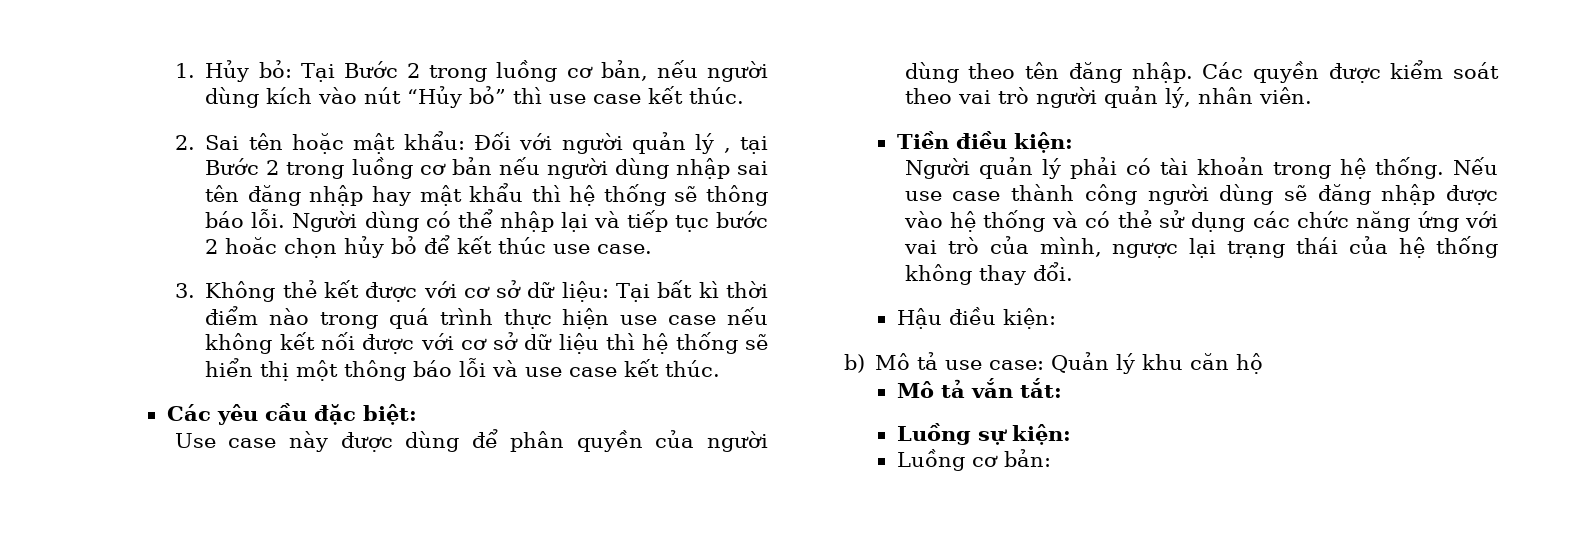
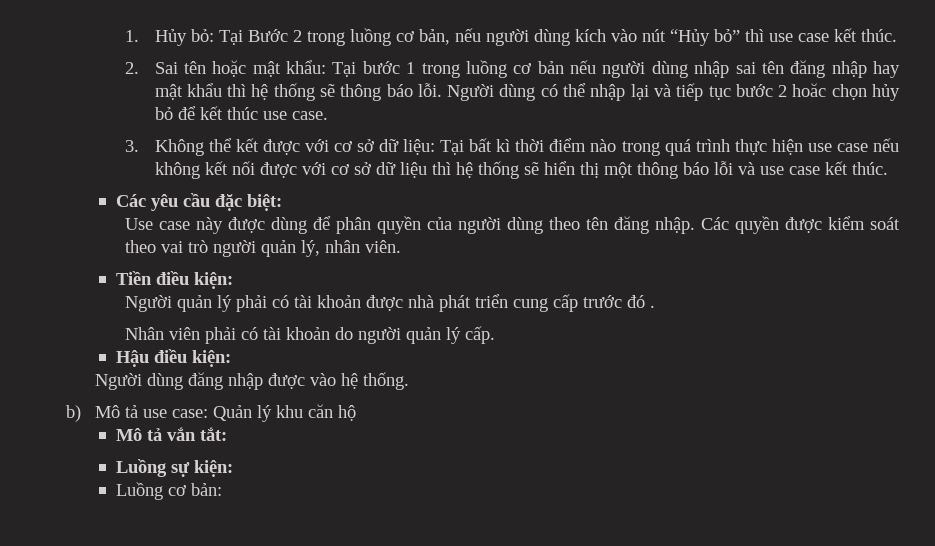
- 2. Sai tên hoặc mật khẩu: Đối với người quản lý , tại Bước 2 trong luồng cơ bản nếu người dùng nhập sai tên đăng nhập hay mật khẩu thì hệ thống sẽ thông báo lỗi.
+ 2. Sai tên hoặc mật khẩu: Tại bước 1 trong luồng cơ bản nếu người dùng nhập sai tên đăng nhập hay mật khẩu thì hệ thống sẽ thông báo lỗi.
- 3. Không thẻ kết được với cơ sở dữ liệu: Tại bất kì thời điểm nào trong quá trình thực hiện use case nếu không kết nối được với cơ sở dữ liệu thì hệ thống sẽ hiển thị một thông báo lỗi và use case kết thúc.
+ 3. Không thể kết được với cơ sở dữ liệu: Tại bất kì thời điểm nào trong quá trình thực hiện use case nếu không kết nối được với cơ sở dữ liệu thì hệ thống sẽ hiển thị một thông báo lỗi và use case kết thúc.
- Người quản lý phải có tài khoản trong hệ thống. Nếu use case thành công người dùng sẽ đăng nhập được vào hệ thống và có thẻ sử dụng các chức năng ứng với vai trò của mình, ngược lại trạng thái của hệ thống không thay đổi.
+ Người quản lý phải có tài khoản được nhà phát triển cung cấp trước đó .
+ Nhân viên phải có tài khoản do người quản lý cấp.
  Hậu điều kiện:
+ Người dùng đăng nhập được vào hệ thống.

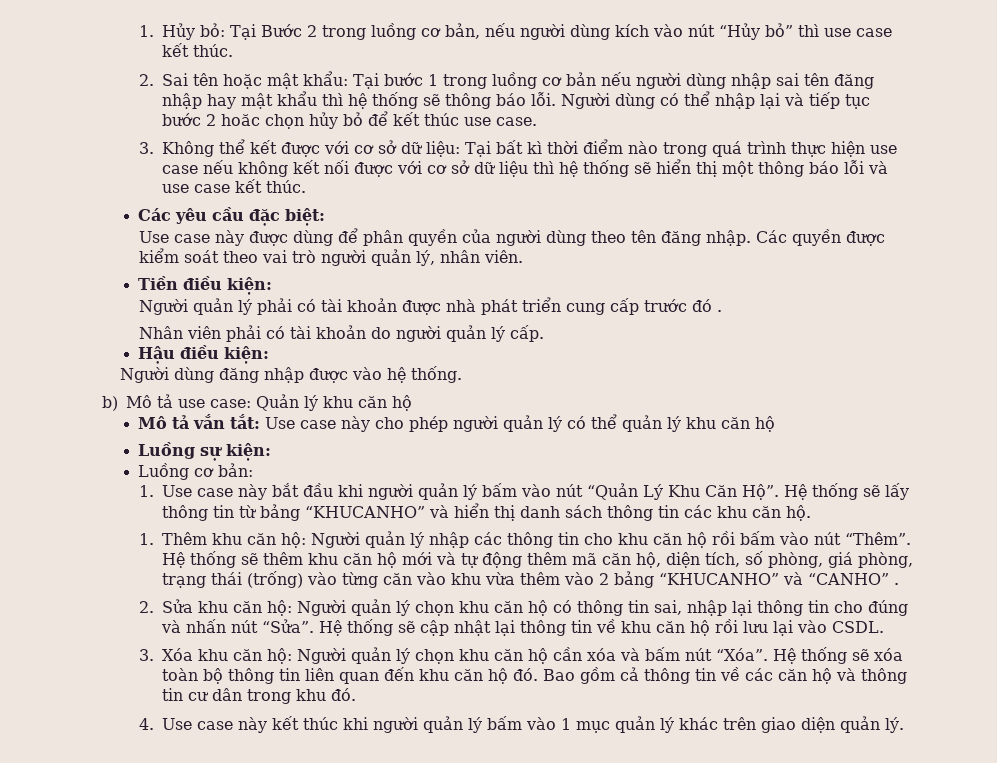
- Mô tả vắn tắt:
+ Mô tả vắn tắt: Use case này cho phép người quản lý có thể quản lý khu căn hộ
+ 1. Use case này bắt đầu khi người quản lý bấm vào nút “Quản Lý Khu Căn Hộ”. Hệ thống sẽ lấy thông tin từ bảng “KHUCANHO” và hiển thị danh sách thông tin các khu căn hộ.
+ 1. Thêm khu căn hộ: Người quản lý nhập các thông tin cho khu căn hộ rồi bấm vào nút “Thêm”. Hệ thống sẽ thêm khu căn hộ mới và tự động thêm mã căn hộ, diện tích, số phòng, giá phòng, trạng thái (trống) vào từng căn vào khu vừa thêm vào 2 bảng “KHUCANHO” và “CANHO” .
+ 2. Sửa khu căn hộ: Người quản lý chọn khu căn hộ có thông tin sai, nhập lại thông tin cho đúng và nhấn nút “Sửa”. Hệ thống sẽ cập nhật lại thông tin về khu căn hộ rồi lưu lại vào CSDL.
+ 3. Xóa khu căn hộ: Người quản lý chọn khu căn hộ cần xóa và bấm nút “Xóa”. Hệ thống sẽ xóa toàn bộ thông tin liên quan đến khu căn hộ đó. Bao gồm cả thông tin về các căn hộ và thông tin cư dân trong khu đó.
+ 4. Use case này kết thúc khi người quản lý bấm vào 1 mục quản lý khác trên giao diện quản lý.

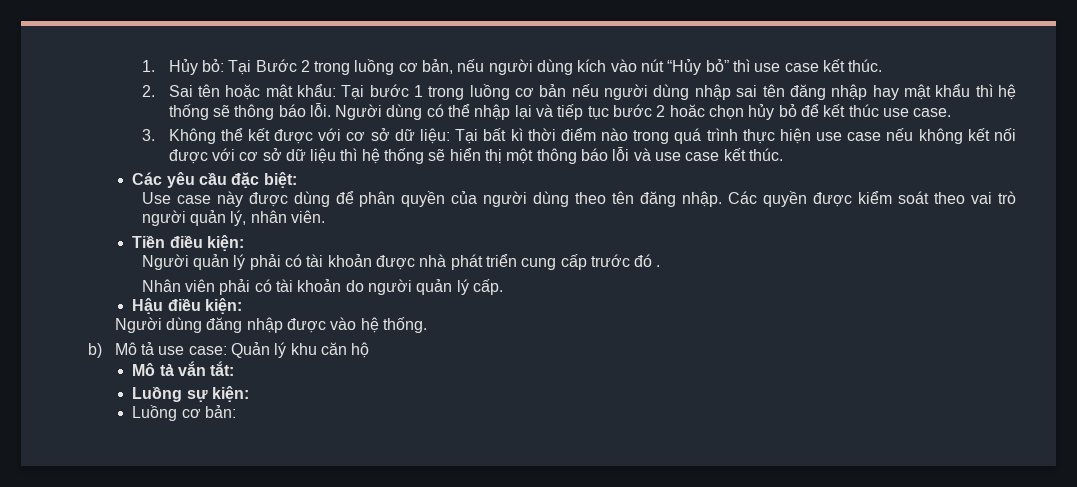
- Mô tả vắn tắt: Use case này cho phép người quản lý có thể quản lý khu căn hộ
+ Mô tả vắn tắt:
- 1. Use case này bắt đầu khi người quản lý bấm vào nút “Quản Lý Khu Căn Hộ”. Hệ thống sẽ lấy thông tin từ bảng “KHUCANHO” và hiển thị danh sách thông tin các khu căn hộ.
- 1. Thêm khu căn hộ: Người quản lý nhập các thông tin cho khu căn hộ rồi bấm vào nút “Thêm”. Hệ thống sẽ thêm khu căn hộ mới và tự động thêm mã căn hộ, diện tích, số phòng, giá phòng, trạng thái (trống) vào từng căn vào khu vừa thêm vào 2 bảng “KHUCANHO” và “CANHO” .
- 2. Sửa khu căn hộ: Người quản lý chọn khu căn hộ có thông tin sai, nhập lại thông tin cho đúng và nhấn nút “Sửa”. Hệ thống sẽ cập nhật lại thông tin về khu căn hộ rồi lưu lại vào CSDL.
- 3. Xóa khu căn hộ: Người quản lý chọn khu căn hộ cần xóa và bấm nút “Xóa”. Hệ thống sẽ xóa toàn bộ thông tin liên quan đến khu căn hộ đó. Bao gồm cả thông tin về các căn hộ và thông tin cư dân trong khu đó.
- 4. Use case này kết thúc khi người quản lý bấm vào 1 mục quản lý khác trên giao diện quản lý.

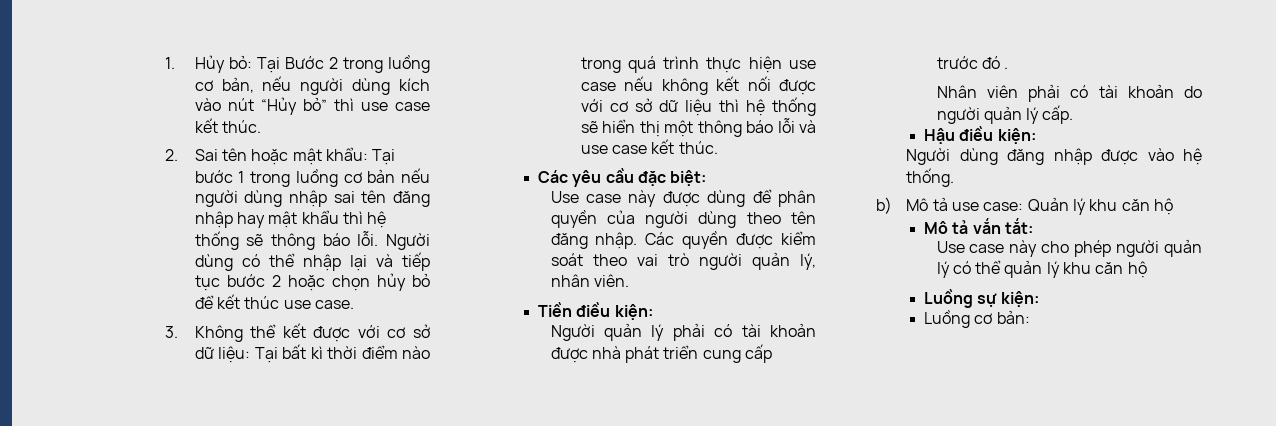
- Người dùng có thể nhập lại và tiếp tục bước 2 hoăc chọn hủy bỏ để kết thúc use case.
+ Người dùng có thể nhập lại và tiếp tục bước 2 hoặc chọn hủy bỏ để kết thúc use case.
+ Use case này cho phép người quản lý có thể quản lý khu căn hộ

